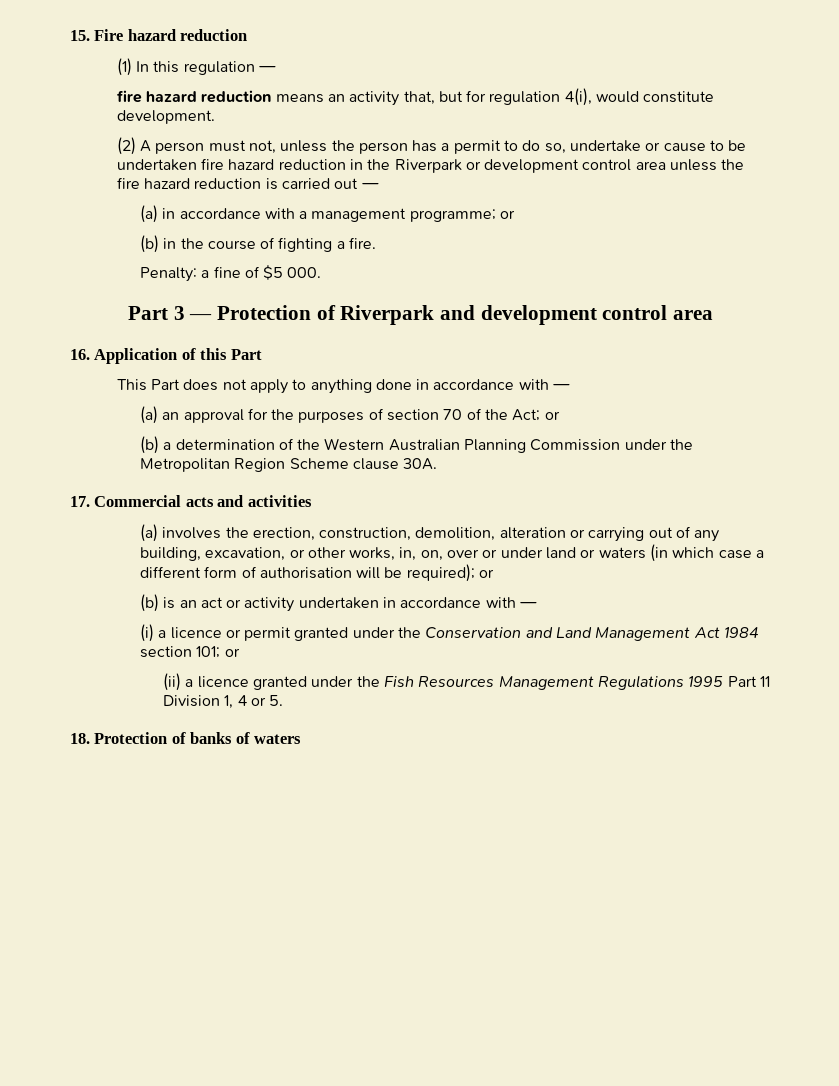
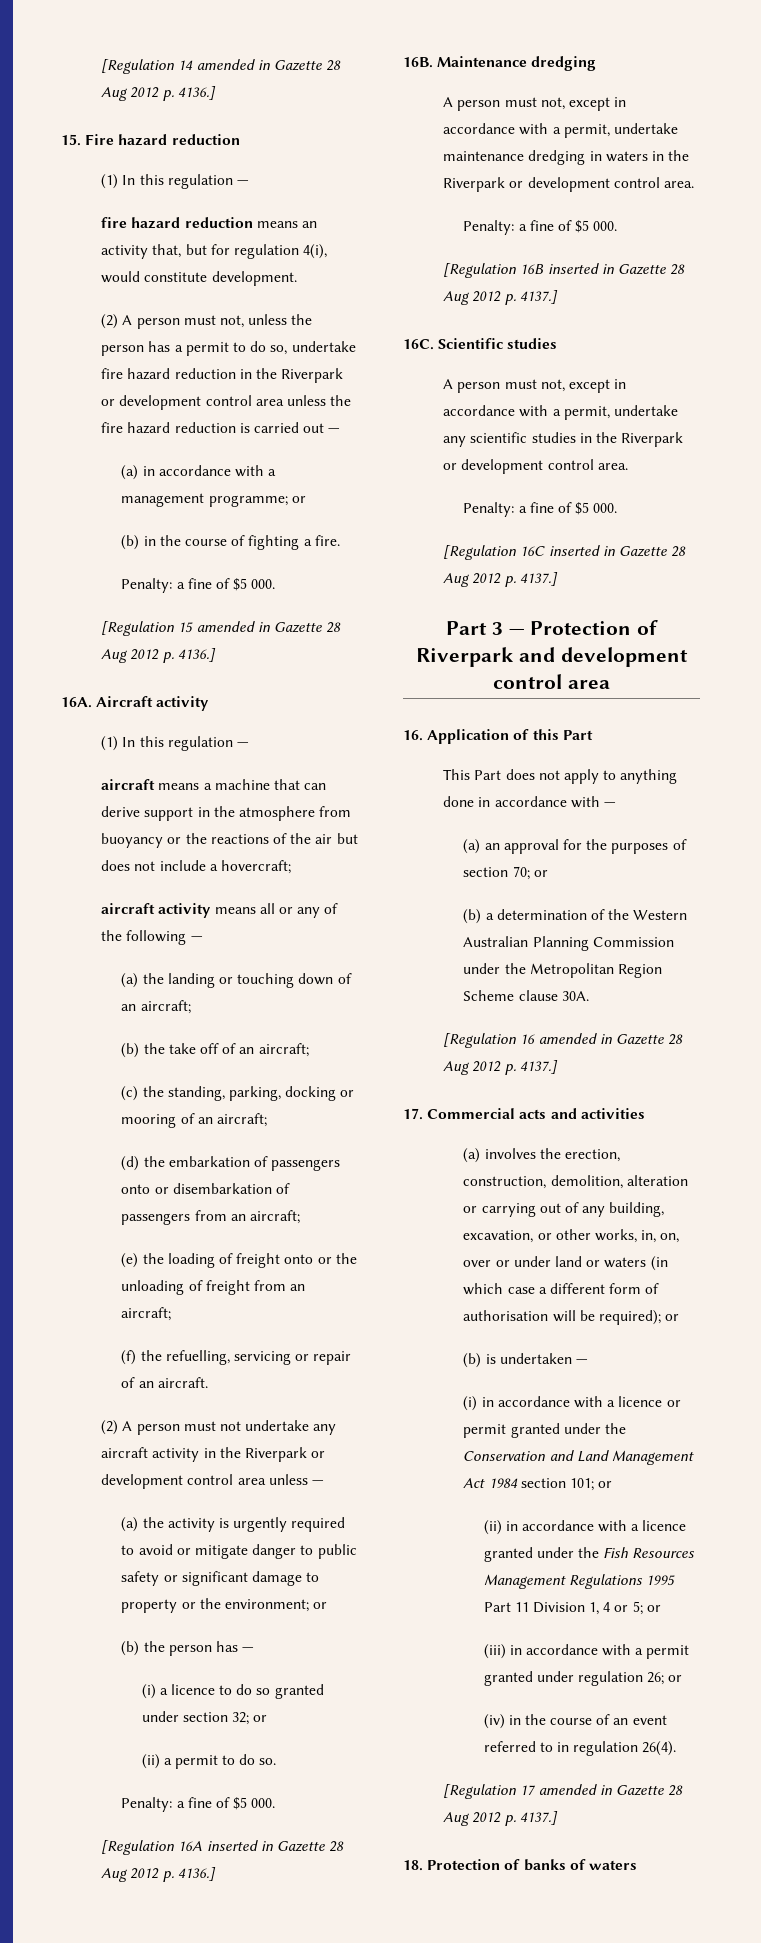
+ [Regulation 14 amended in Gazette 28 Aug 2012 p. 4136.]
- (2) A person must not, unless the person has a permit to do so, undertake or cause to be undertaken fire hazard reduction in the Riverpark or development control area unless the fire hazard reduction is carried out —
+ (2) A person must not, unless the person has a permit to do so, undertake fire hazard reduction in the Riverpark or development control area unless the fire hazard reduction is carried out —
+ [Regulation 15 amended in Gazette 28 Aug 2012 p. 4136.]
+ 16A. Aircraft activity
+ (1) In this regulation —
+ aircraft means a machine that can derive support in the atmosphere from buoyancy or the reactions of the air but does not include a hovercraft;
+ aircraft activity means all or any of the following —
+ (a) the landing or touching down of an aircraft;
+ (b) the take off of an aircraft;
+ (c) the standing, parking, docking or mooring of an aircraft;
+ (d) the embarkation of passengers onto or disembarkation of passengers from an aircraft;
+ (e) the loading of freight onto or the unloading of freight from an aircraft;
+ (f) the refuelling, servicing or repair of an aircraft.
+ (2) A person must not undertake any aircraft activity in the Riverpark or development control area unless —
+ (a) the activity is urgently required to avoid or mitigate danger to public safety or significant damage to property or the environment; or
+ (b) the person has —
+ (i) a licence to do so granted under section 32; or
+ (ii) a permit to do so.
+ Penalty: a fine of $5 000.
+ [Regulation 16A inserted in Gazette 28 Aug 2012 p. 4136.]
+ 16B. Maintenance dredging
+ A person must not, except in accordance with a permit, undertake maintenance dredging in waters in the Riverpark or development control area.
+ Penalty: a fine of $5 000.
+ [Regulation 16B inserted in Gazette 28 Aug 2012 p. 4137.]
+ 16C. Scientific studies
+ A person must not, except in accordance with a permit, undertake any scientific studies in the Riverpark or development control area.
+ Penalty: a fine of $5 000.
+ [Regulation 16C inserted in Gazette 28 Aug 2012 p. 4137.]
- (a) an approval for the purposes of section 70 of the Act; or
+ (a) an approval for the purposes of section 70; or
+ [Regulation 16 amended in Gazette 28 Aug 2012 p. 4137.]
- (b) is an act or activity undertaken in accordance with —
- (i) a licence or permit granted under the Conservation and Land Management Act 1984 section 101; or
+ (b) is undertaken —
+ (i) in accordance with a licence or permit granted under the Conservation and Land Management Act 1984 section 101; or
- (ii) a licence granted under the Fish Resources Management Regulations 1995 Part 11 Division 1, 4 or 5.
+ (ii) in accordance with a licence granted under the Fish Resources Management Regulations 1995 Part 11 Division 1, 4 or 5; or
+ (iii) in accordance with a permit granted under regulation 26; or
+ (iv) in the course of an event referred to in regulation 26(4).
+ [Regulation 17 amended in Gazette 28 Aug 2012 p. 4137.]

